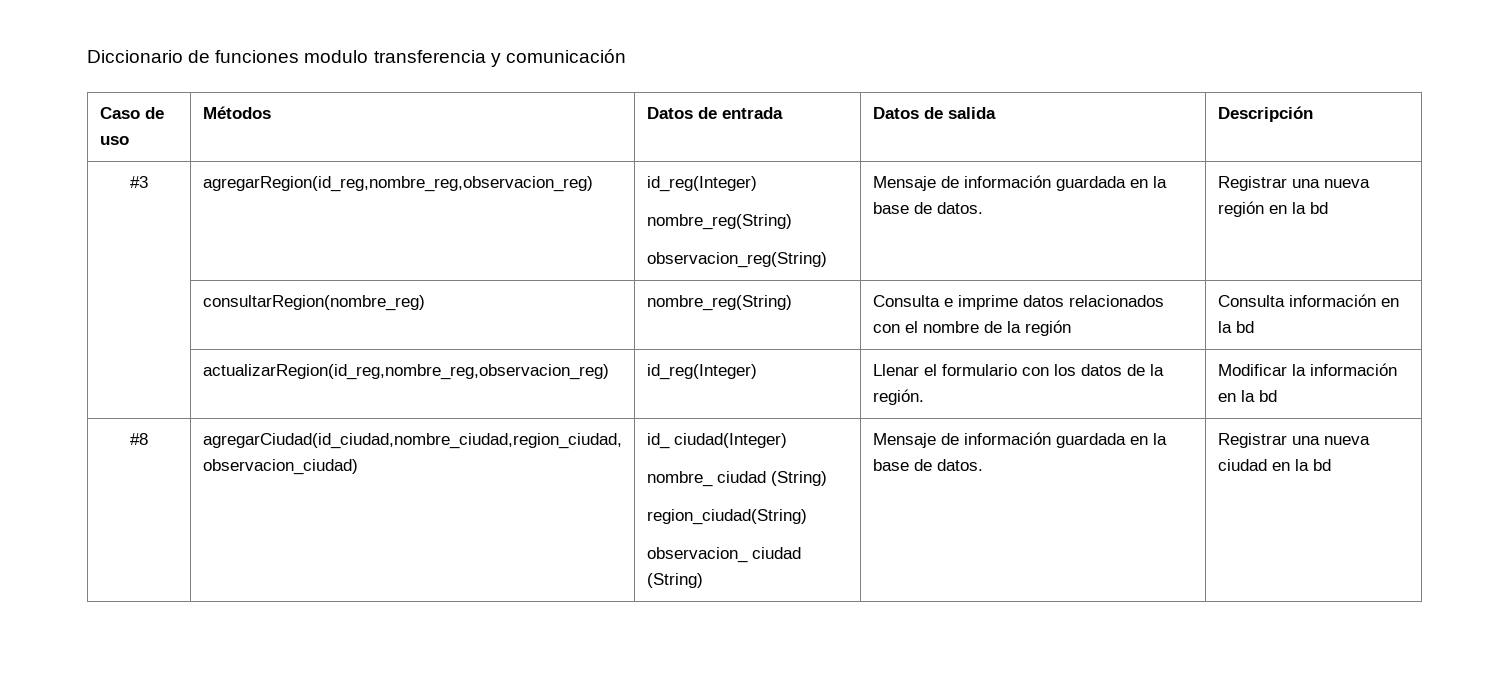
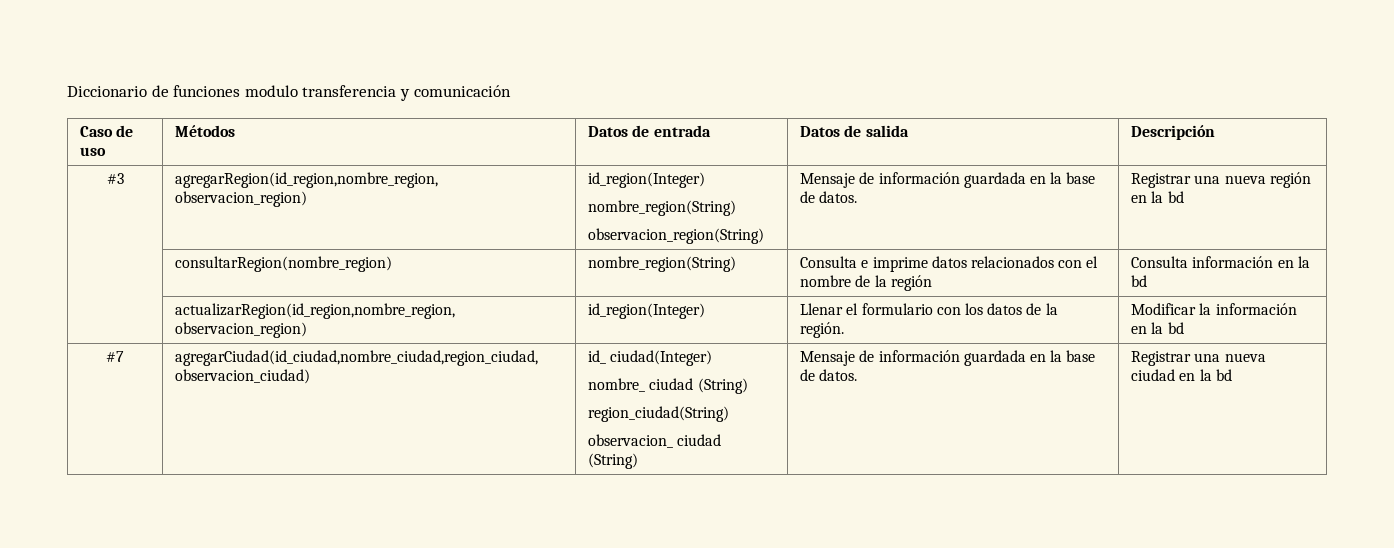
- #3 | agregarRegion(id_reg,nombre_reg,observacion_reg) | id_reg(Integer)
- nombre_reg(String)
- observacion_reg(String) | Mensaje de información guardada en la base de datos. | Registrar una nueva región en la bd
+ #3 | agregarRegion(id_region,nombre_region, observacion_region) | id_region(Integer)
+ nombre_region(String)
+ observacion_region(String) | Mensaje de información guardada en la base de datos. | Registrar una nueva región en la bd
- | consultarRegion(nombre_reg) | nombre_reg(String) | Consulta e imprime datos relacionados con el nombre de la región | Consulta información en la bd
+ | consultarRegion(nombre_region) | nombre_region(String) | Consulta e imprime datos relacionados con el nombre de la región | Consulta información en la bd
- | actualizarRegion(id_reg,nombre_reg,observacion_reg) | id_reg(Integer) | Llenar el formulario con los datos de la región. | Modificar la información en la bd
+ | actualizarRegion(id_region,nombre_region, observacion_region) | id_region(Integer) | Llenar el formulario con los datos de la región. | Modificar la información en la bd
- #8 | agregarCiudad(id_ciudad,nombre_ciudad,region_ciudad, observacion_ciudad) | id_ ciudad(Integer)
+ #7 | agregarCiudad(id_ciudad,nombre_ciudad,region_ciudad, observacion_ciudad) | id_ ciudad(Integer)

